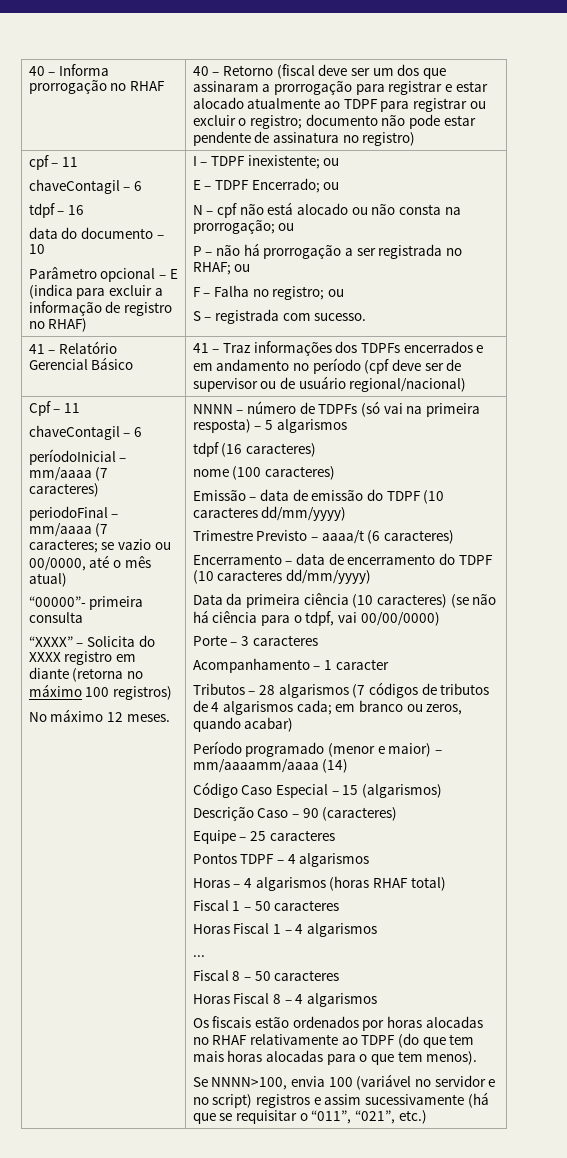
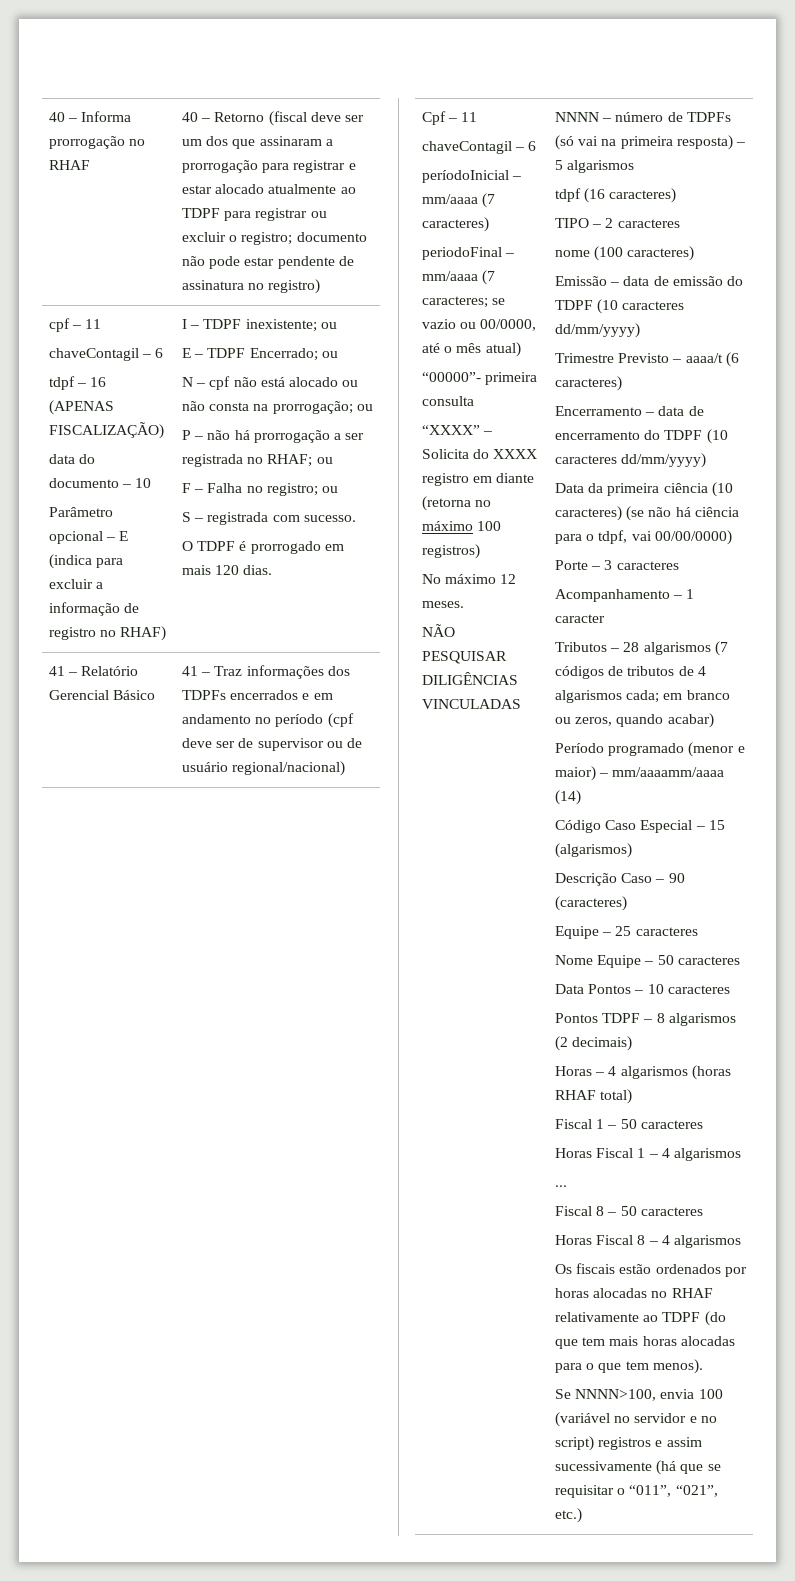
- tdpf – 16
+ tdpf – 16 (APENAS FISCALIZAÇÃO)
+ O TDPF é prorrogado em mais 120 dias.
+ NÃO PESQUISAR DILIGÊNCIAS VINCULADAS
+ TIPO – 2 caracteres
+ Nome Equipe – 50 caracteres
+ Data Pontos – 10 caracteres
- Pontos TDPF – 4 algarismos
+ Pontos TDPF – 8 algarismos (2 decimais)

